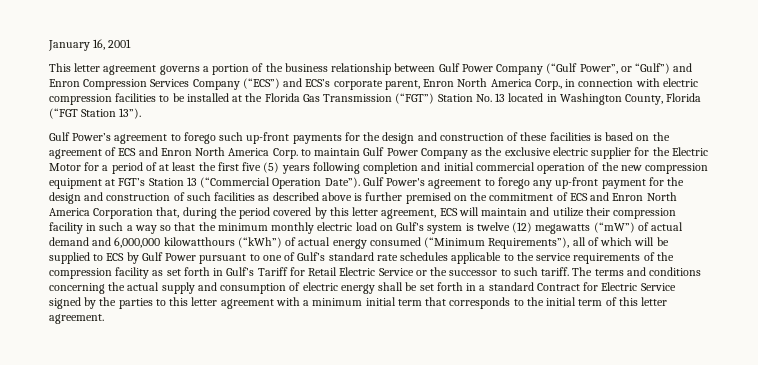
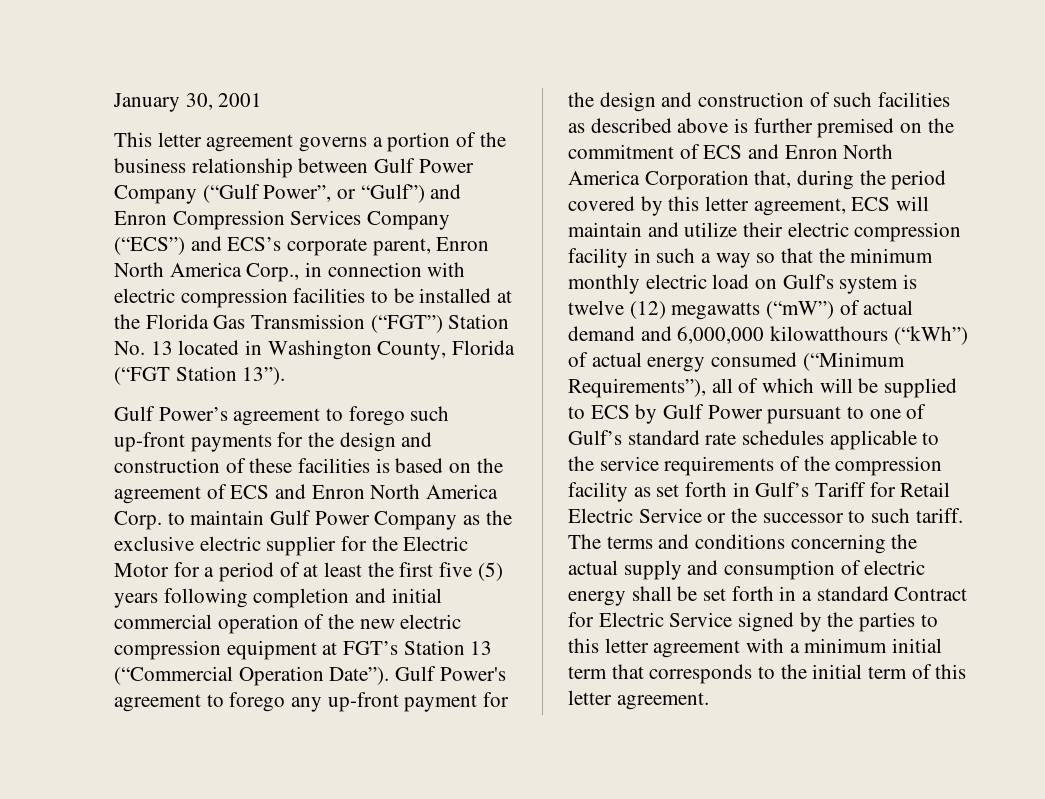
- January 16, 2001
+ January 30, 2001
- Gulf Power’s agreement to forego such up-front payments for the design and construction of these facilities is based on the agreement of ECS and Enron North America Corp. to maintain Gulf Power Company as the exclusive electric supplier for the Electric Motor for a period of at least the first five (5) years following completion and initial commercial operation of the new compression equipment at FGT’s Station 13 (“Commercial Operation Date”).
+ Gulf Power’s agreement to forego such up-front payments for the design and construction of these facilities is based on the agreement of ECS and Enron North America Corp. to maintain Gulf Power Company as the exclusive electric supplier for the Electric Motor for a period of at least the first five (5) years following completion and initial commercial operation of the new electric compression equipment at FGT’s Station 13 (“Commercial Operation Date”).
- Gulf Power's agreement to forego any up-front payment for the design and construction of such facilities as described above is further premised on the commitment of ECS and Enron North America Corporation that, during the period covered by this letter agreement, ECS will maintain and utilize their compression facility in such a way so that the minimum monthly electric load on Gulf's system is twelve (12) megawatts (“mW”) of actual demand and 6,000,000 kilowatthours (“kWh”) of actual energy consumed (“Minimum Requirements”), all of which will be supplied to ECS by Gulf Power pursuant to one of Gulf’s standard rate schedules applicable to the service requirements of the compression facility as set forth in Gulf’s Tariff for Retail Electric Service or the successor to such tariff.
+ Gulf Power's agreement to forego any up-front payment for the design and construction of such facilities as described above is further premised on the commitment of ECS and Enron North America Corporation that, during the period covered by this letter agreement, ECS will maintain and utilize their electric compression facility in such a way so that the minimum monthly electric load on Gulf's system is twelve (12) megawatts (“mW”) of actual demand and 6,000,000 kilowatthours (“kWh”) of actual energy consumed (“Minimum Requirements”), all of which will be supplied to ECS by Gulf Power pursuant to one of Gulf’s standard rate schedules applicable to the service requirements of the compression facility as set forth in Gulf’s Tariff for Retail Electric Service or the successor to such tariff.

